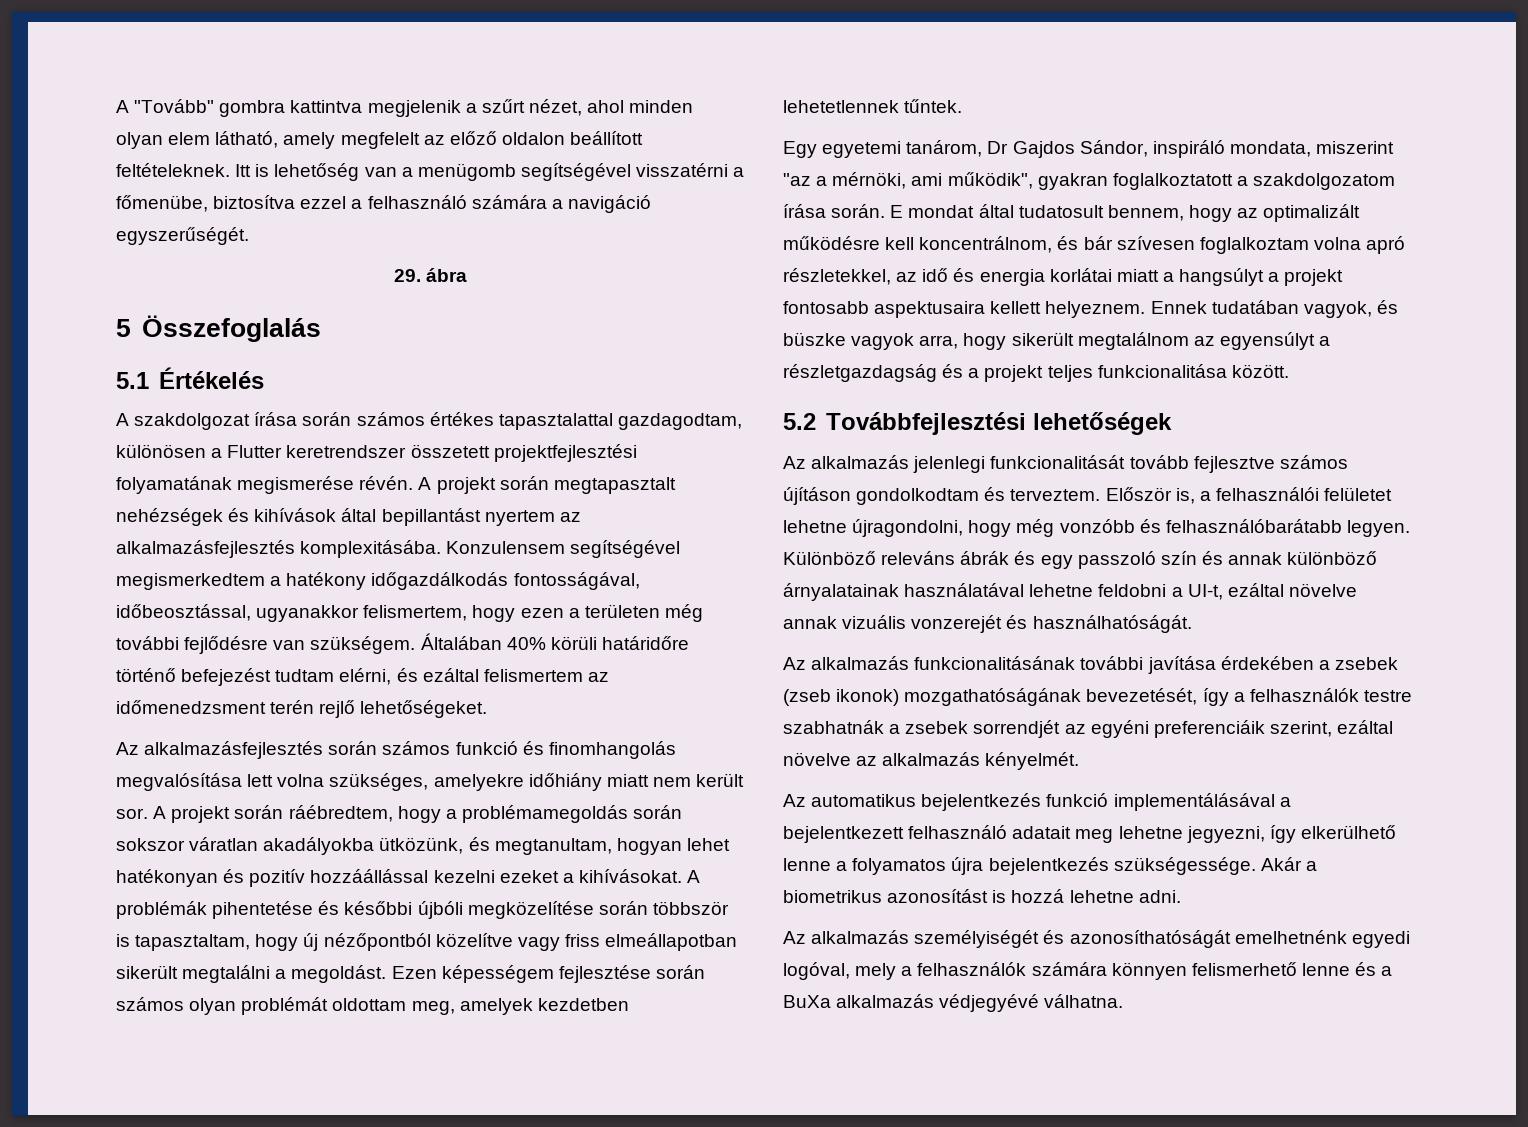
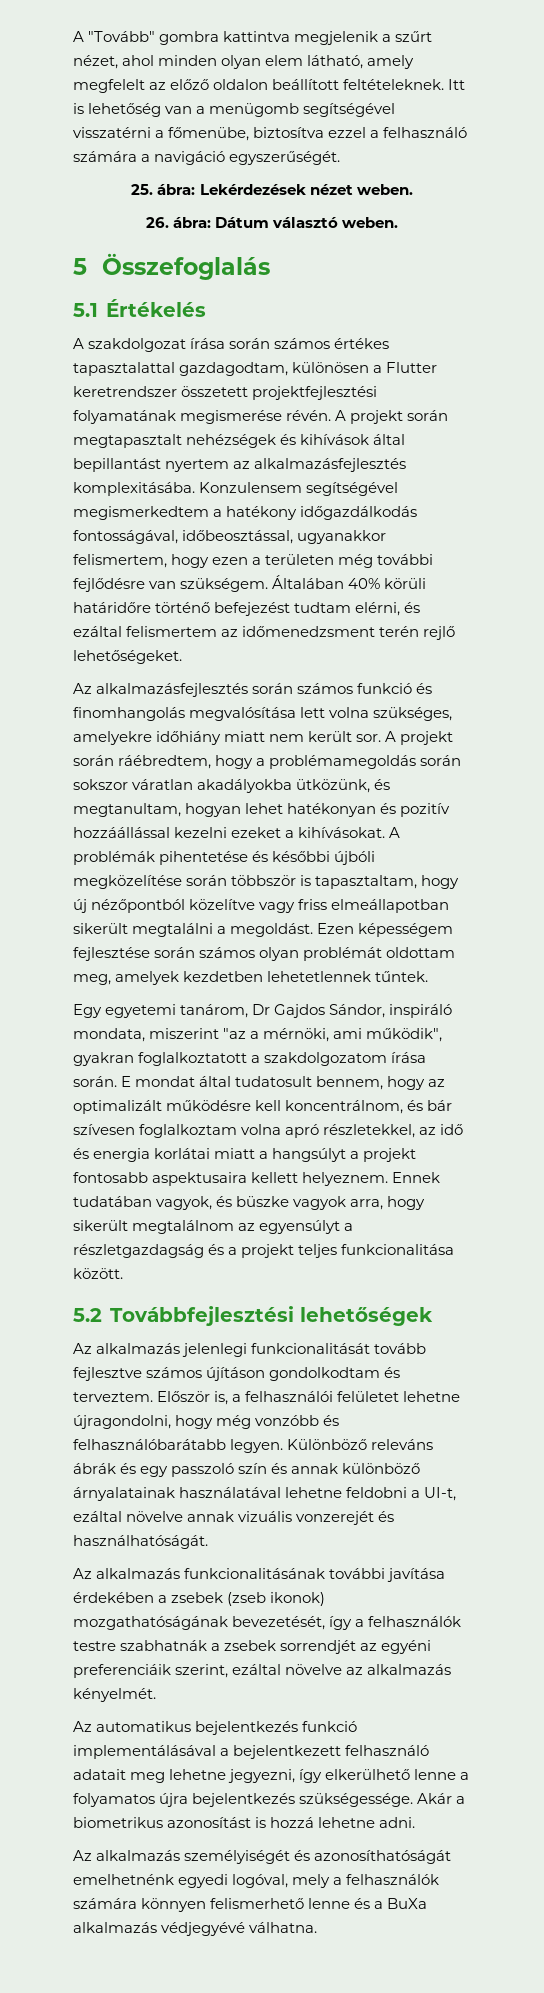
- 29. ábra
+ 25. ábra: Lekérdezések nézet weben.
+ 26. ábra: Dátum választó weben.

